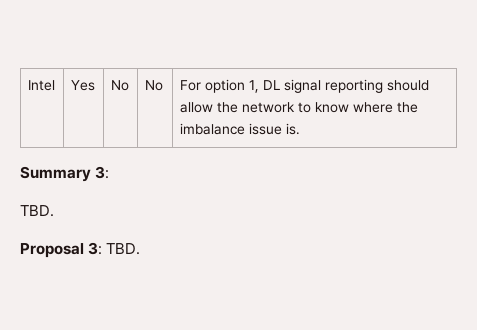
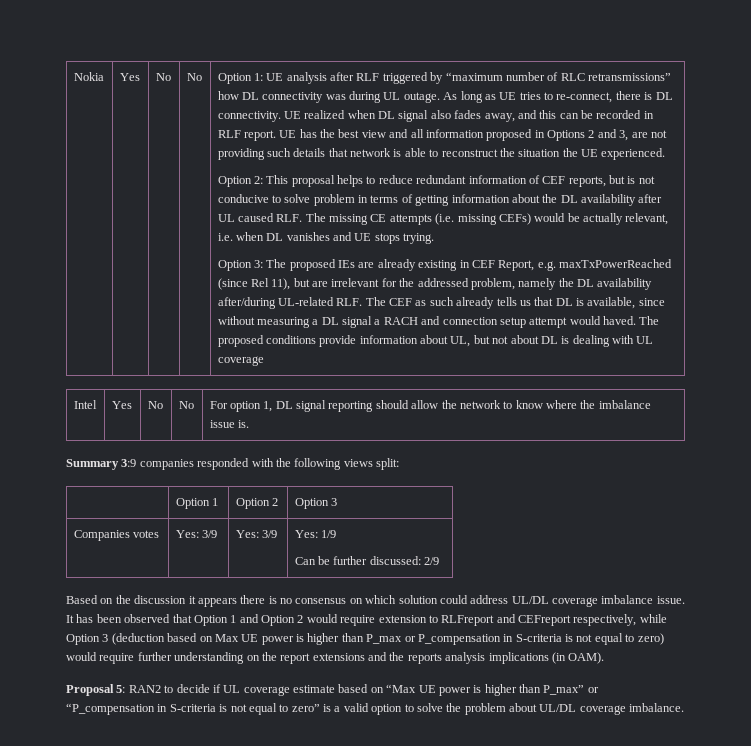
+ Nokia | Yes | No | No | Option 1: UE analysis after RLF triggered by “maximum number of RLC retransmissions” how DL connectivity was during UL outage. As long as UE tries to re-connect, there is DL connectivity. UE realized when DL signal also fades away, and this can be recorded in RLF report. UE has the best view and all information proposed in Options 2 and 3, are not providing such details that network is able to reconstruct the situation the UE experienced.
+ Option 2: This proposal helps to reduce redundant information of CEF reports, but is not conducive to solve problem in terms of getting information about the DL availability after UL caused RLF. The missing CE attempts (i.e. missing CEFs) would be actually relevant, i.e. when DL vanishes and UE stops trying.
+ Option 3: The proposed IEs are already existing in CEF Report, e.g. maxTxPowerReached (since Rel 11), but are irrelevant for the addressed problem, namely the DL availability after/during UL-related RLF. The CEF as such already tells us that DL is available, since without measuring a DL signal a RACH and connection setup attempt would haved. The proposed conditions provide information about UL, but not about DL is dealing with UL coverage
- Summary 3:
- TBD.
- Proposal 3: TBD.
+ Summary 3:9 companies responded with the following views split:
+ | Option 1 | Option 2 | Option 3
+ Companies votes | Yes: 3/9 | Yes: 3/9 | Yes: 1/9
+ Can be further discussed: 2/9
+ Based on the discussion it appears there is no consensus on which solution could address UL/DL coverage imbalance issue. It has been observed that Option 1 and Option 2 would require extension to RLFreport and CEFreport respectively, while Option 3 (deduction based on Max UE power is higher than P_max or P_compensation in S-criteria is not equal to zero) would require further understanding on the report extensions and the reports analysis implications (in OAM).
+ Proposal 5: RAN2 to decide if UL coverage estimate based on “Max UE power is higher than P_max” or “P_compensation in S-criteria is not equal to zero” is a valid option to solve the problem about UL/DL coverage imbalance.

